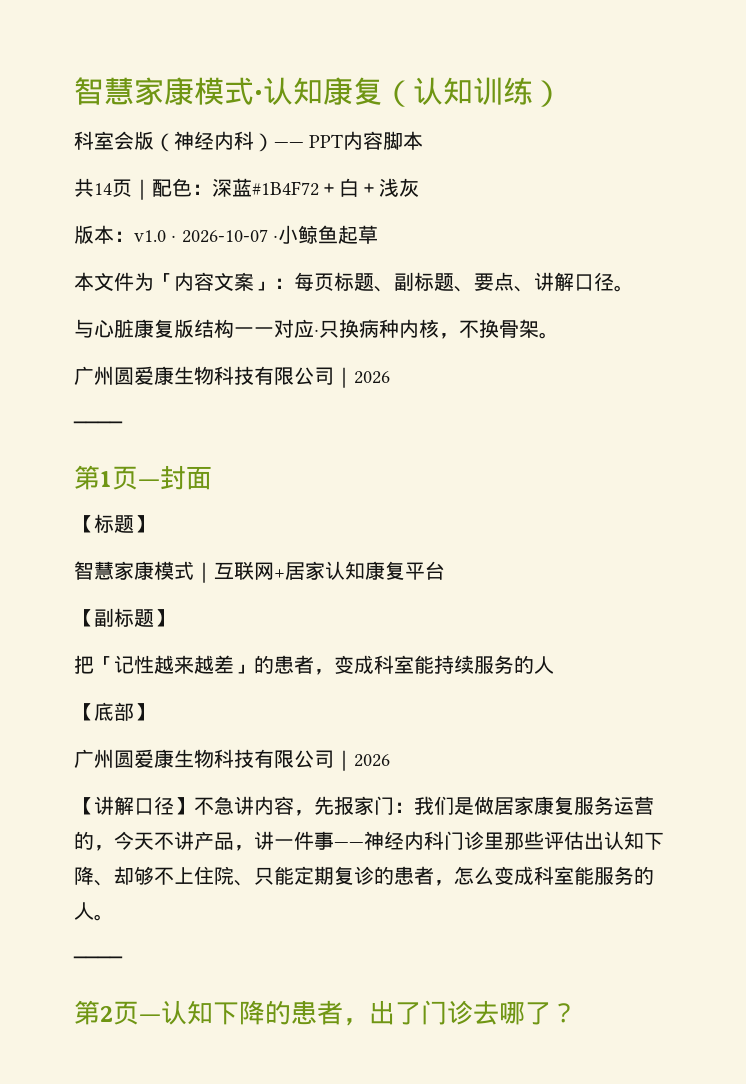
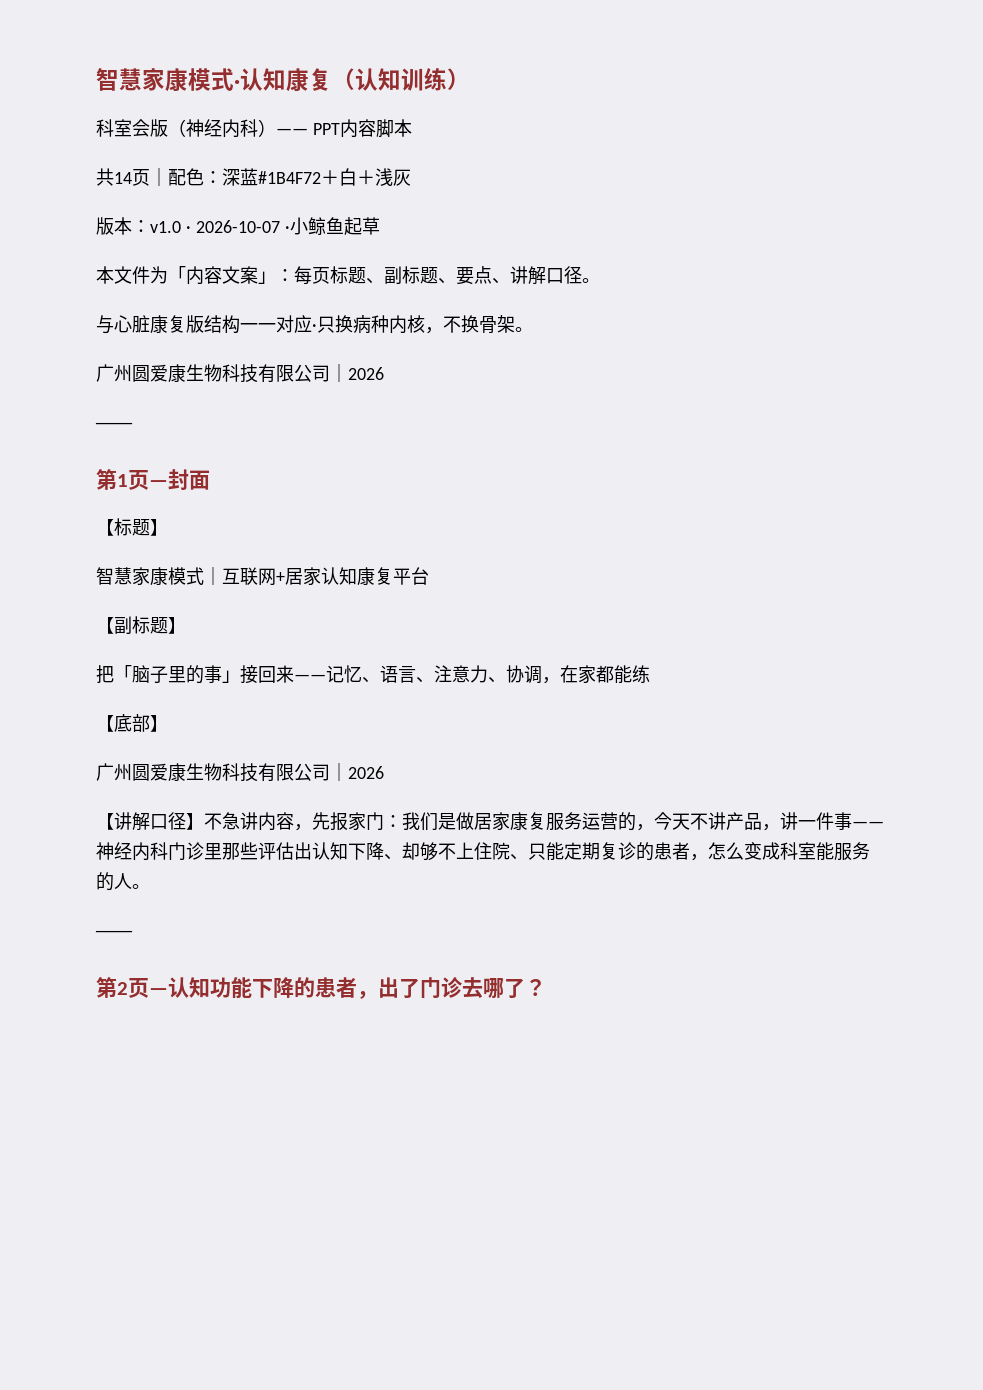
- 把「记性越来越差」的患者，变成科室能持续服务的人
+ 把「脑子里的事」接回来——记忆、语言、注意力、协调，在家都能练
- 第2页—认知下降的患者，出了门诊去哪了？
+ 第2页—认知功能下降的患者，出了门诊去哪了？

